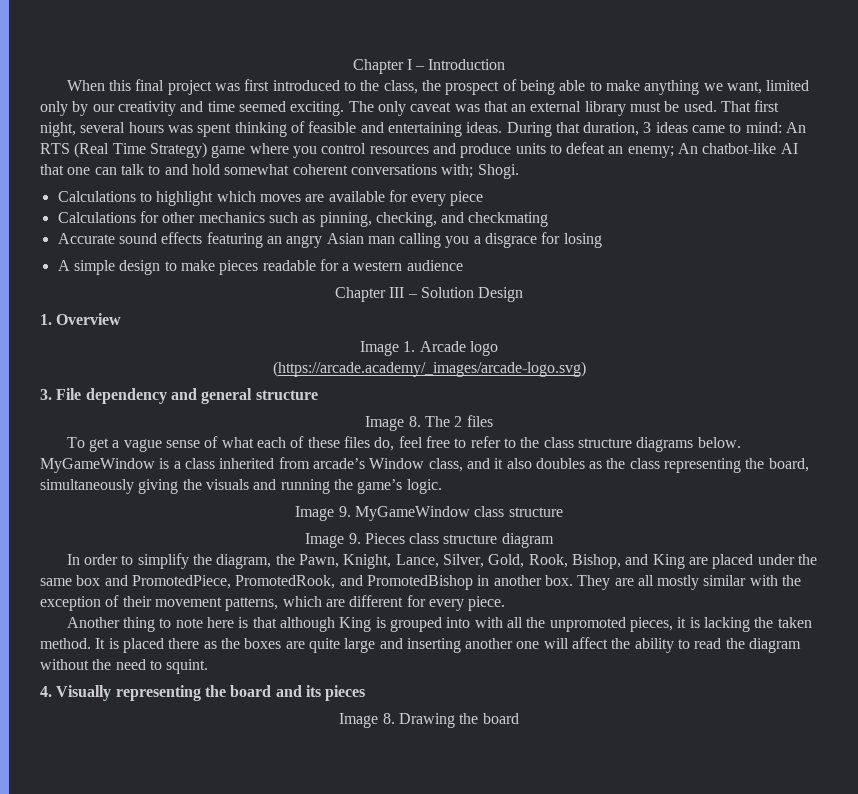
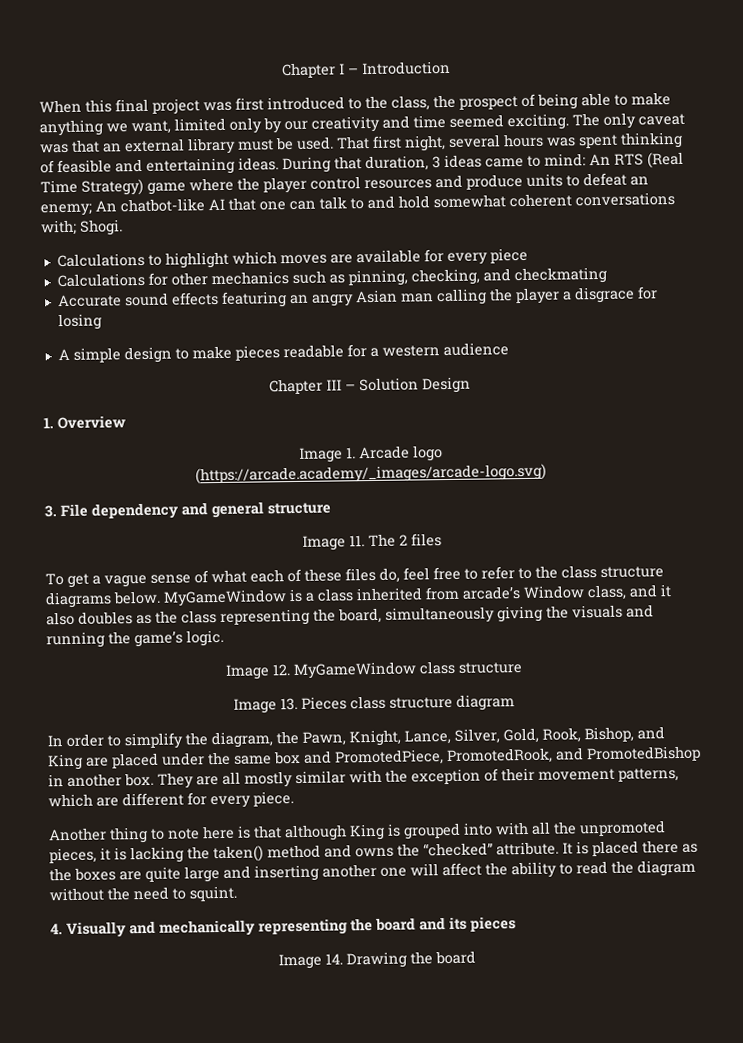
- During that duration, 3 ideas came to mind: An RTS (Real Time Strategy) game where you control resources and produce units to defeat an enemy; An chatbot-like AI that one can talk to and hold somewhat coherent conversations with; Shogi.
+ During that duration, 3 ideas came to mind: An RTS (Real Time Strategy) game where the player control resources and produce units to defeat an enemy; An chatbot-like AI that one can talk to and hold somewhat coherent conversations with; Shogi.
- Accurate sound effects featuring an angry Asian man calling you a disgrace for losing
+ Accurate sound effects featuring an angry Asian man calling the player a disgrace for losing
- Image 8. The 2 files
+ Image 11. The 2 files
- Image 9. MyGameWindow class structure
+ Image 12. MyGameWindow class structure
- Image 9. Pieces class structure diagram
+ Image 13. Pieces class structure diagram
- Another thing to note here is that although King is grouped into with all the unpromoted pieces, it is lacking the taken method.
+ Another thing to note here is that although King is grouped into with all the unpromoted pieces, it is lacking the taken() method and owns the “checked” attribute.
- 4. Visually representing the board and its pieces
+ 4. Visually and mechanically representing the board and its pieces
- Image 8. Drawing the board
+ Image 14. Drawing the board

